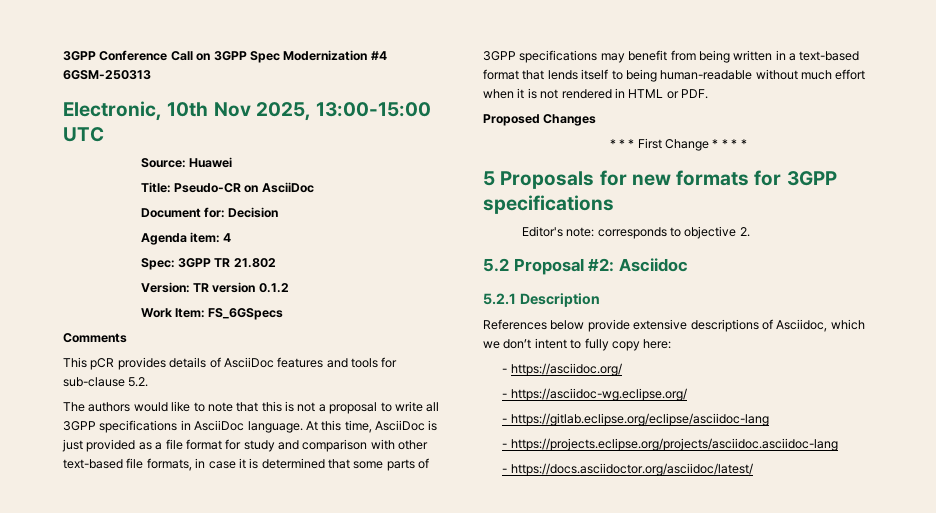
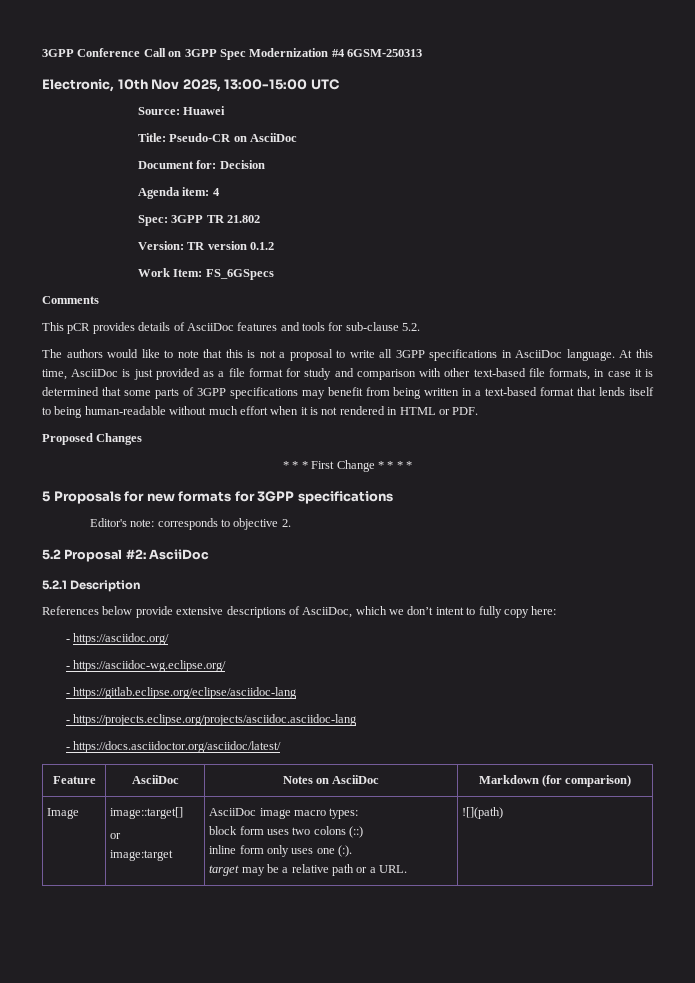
- 5.2 Proposal #2: Asciidoc
+ 5.2 Proposal #2: AsciiDoc
- References below provide extensive descriptions of Asciidoc, which we don’t intent to fully copy here:
+ References below provide extensive descriptions of AsciiDoc, which we don’t intent to fully copy here:
+ Feature | AsciiDoc | Notes on AsciiDoc | Markdown (for comparison)
+ Image | image::target[]
+ or
+ image:target | AsciiDoc image macro types:
+ block form uses two colons (::)
+ inline form only uses one (:).
+ target may be a relative path or a URL. | ![](path)

